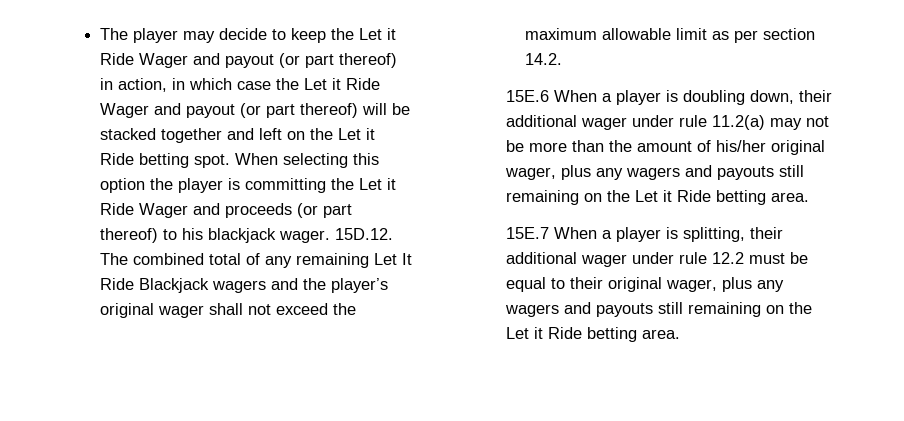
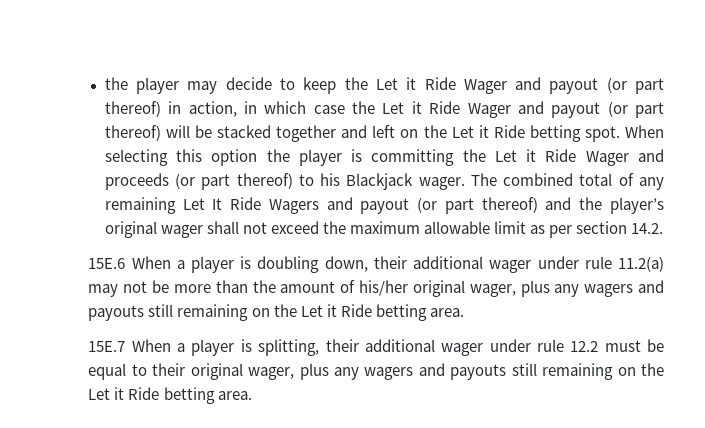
- The player may decide to keep the Let it Ride Wager and payout (or part thereof) in action, in which case the Let it Ride Wager and payout (or part thereof) will be stacked together and left on the Let it Ride betting spot.
+ the player may decide to keep the Let it Ride Wager and payout (or part thereof) in action, in which case the Let it Ride Wager and payout (or part thereof) will be stacked together and left on the Let it Ride betting spot.
- When selecting this option the player is committing the Let it Ride Wager and proceeds (or part thereof) to his blackjack wager. 15D.12. The combined total of any remaining Let It Ride Blackjack wagers and the player’s original wager shall not exceed the maximum allowable limit as per section 14.2.
+ When selecting this option the player is committing the Let it Ride Wager and proceeds (or part thereof) to his Blackjack wager. The combined total of any remaining Let It Ride Wagers and payout (or part thereof) and the player’s original wager shall not exceed the maximum allowable limit as per section 14.2.

